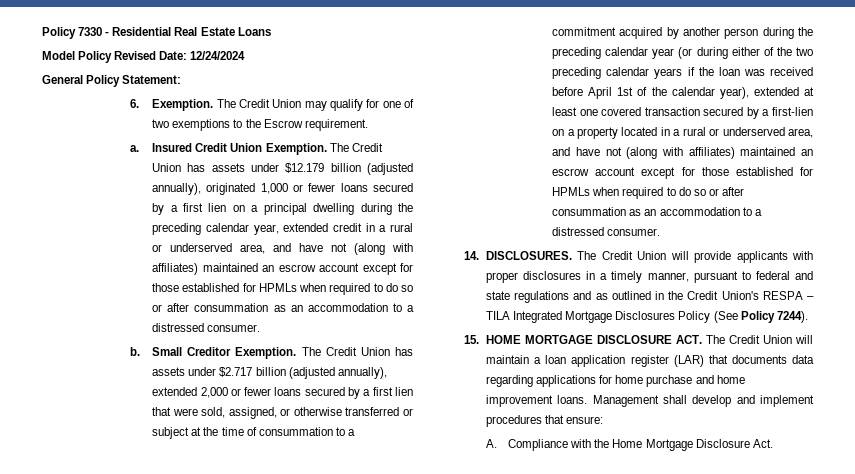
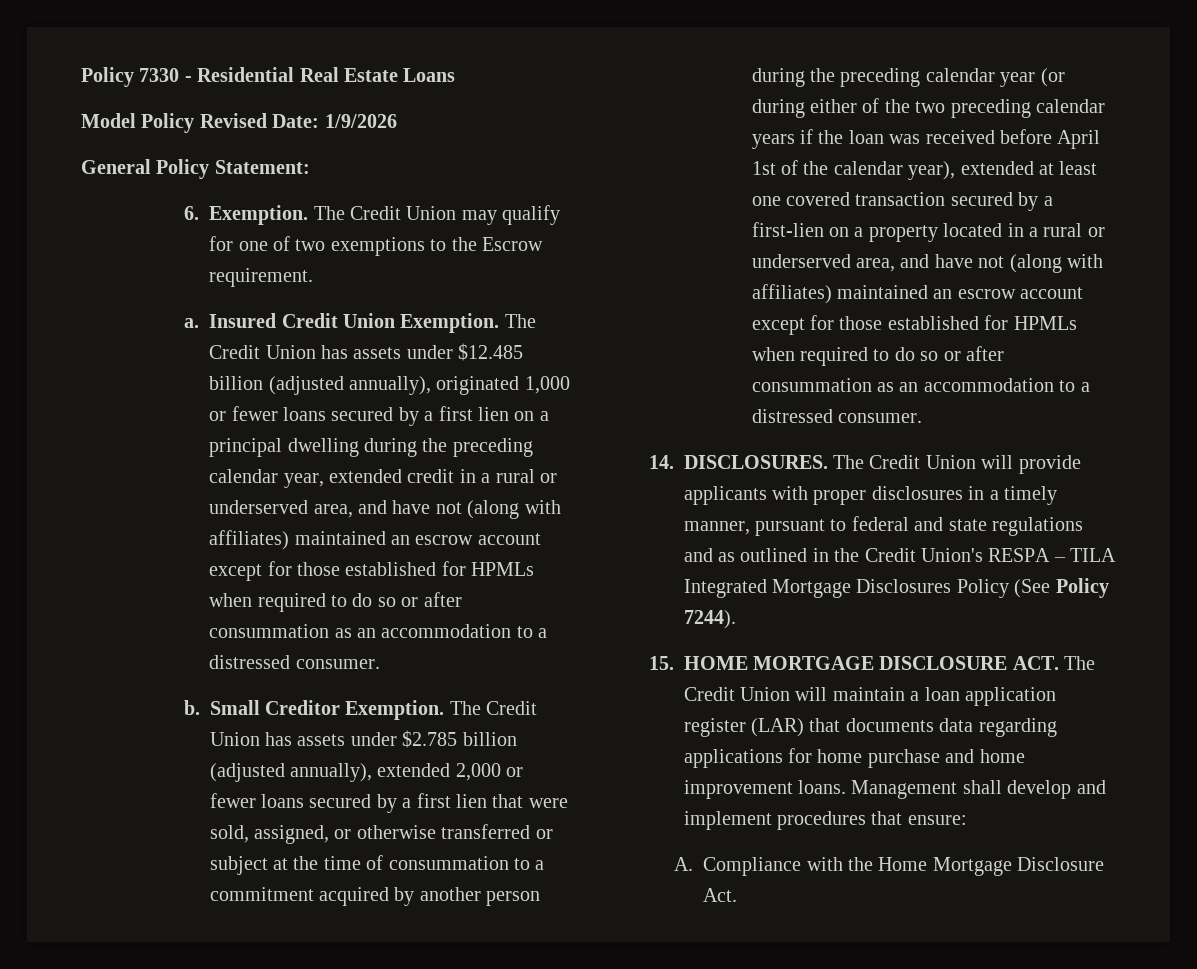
- Model Policy Revised Date: 12/24/2024
+ Model Policy Revised Date: 1/9/2026
- The Credit Union has assets under $12.179 billion (adjusted annually), originated 1,000 or fewer loans secured by a first lien on a principal dwelling during the preceding calendar year, extended credit in a rural or underserved area, and have not (along with affiliates) maintained an escrow account except for those established for HPMLs when required to do so or after consummation as an accommodation to a distressed consumer.
+ The Credit Union has assets under $12.485 billion (adjusted annually), originated 1,000 or fewer loans secured by a first lien on a principal dwelling during the preceding calendar year, extended credit in a rural or underserved area, and have not (along with affiliates) maintained an escrow account except for those established for HPMLs when required to do so or after consummation as an accommodation to a distressed consumer.
- The Credit Union has assets under $2.717 billion (adjusted annually), extended 2,000 or fewer loans secured by a first lien that were sold, assigned, or otherwise transferred or subject at the time of consummation to a commitment acquired by another person during the preceding calendar year (or during either of the two preceding calendar years if the loan was received before April 1st of the calendar year), extended at least one covered transaction secured by a first-lien on a property located in a rural or underserved area, and have not (along with affiliates) maintained an escrow account except for those established for HPMLs when required to do so or after consummation as an accommodation to a distressed consumer.
+ The Credit Union has assets under $2.785 billion (adjusted annually), extended 2,000 or fewer loans secured by a first lien that were sold, assigned, or otherwise transferred or subject at the time of consummation to a commitment acquired by another person during the preceding calendar year (or during either of the two preceding calendar years if the loan was received before April 1st of the calendar year), extended at least one covered transaction secured by a first-lien on a property located in a rural or underserved area, and have not (along with affiliates) maintained an escrow account except for those established for HPMLs when required to do so or after consummation as an accommodation to a distressed consumer.

